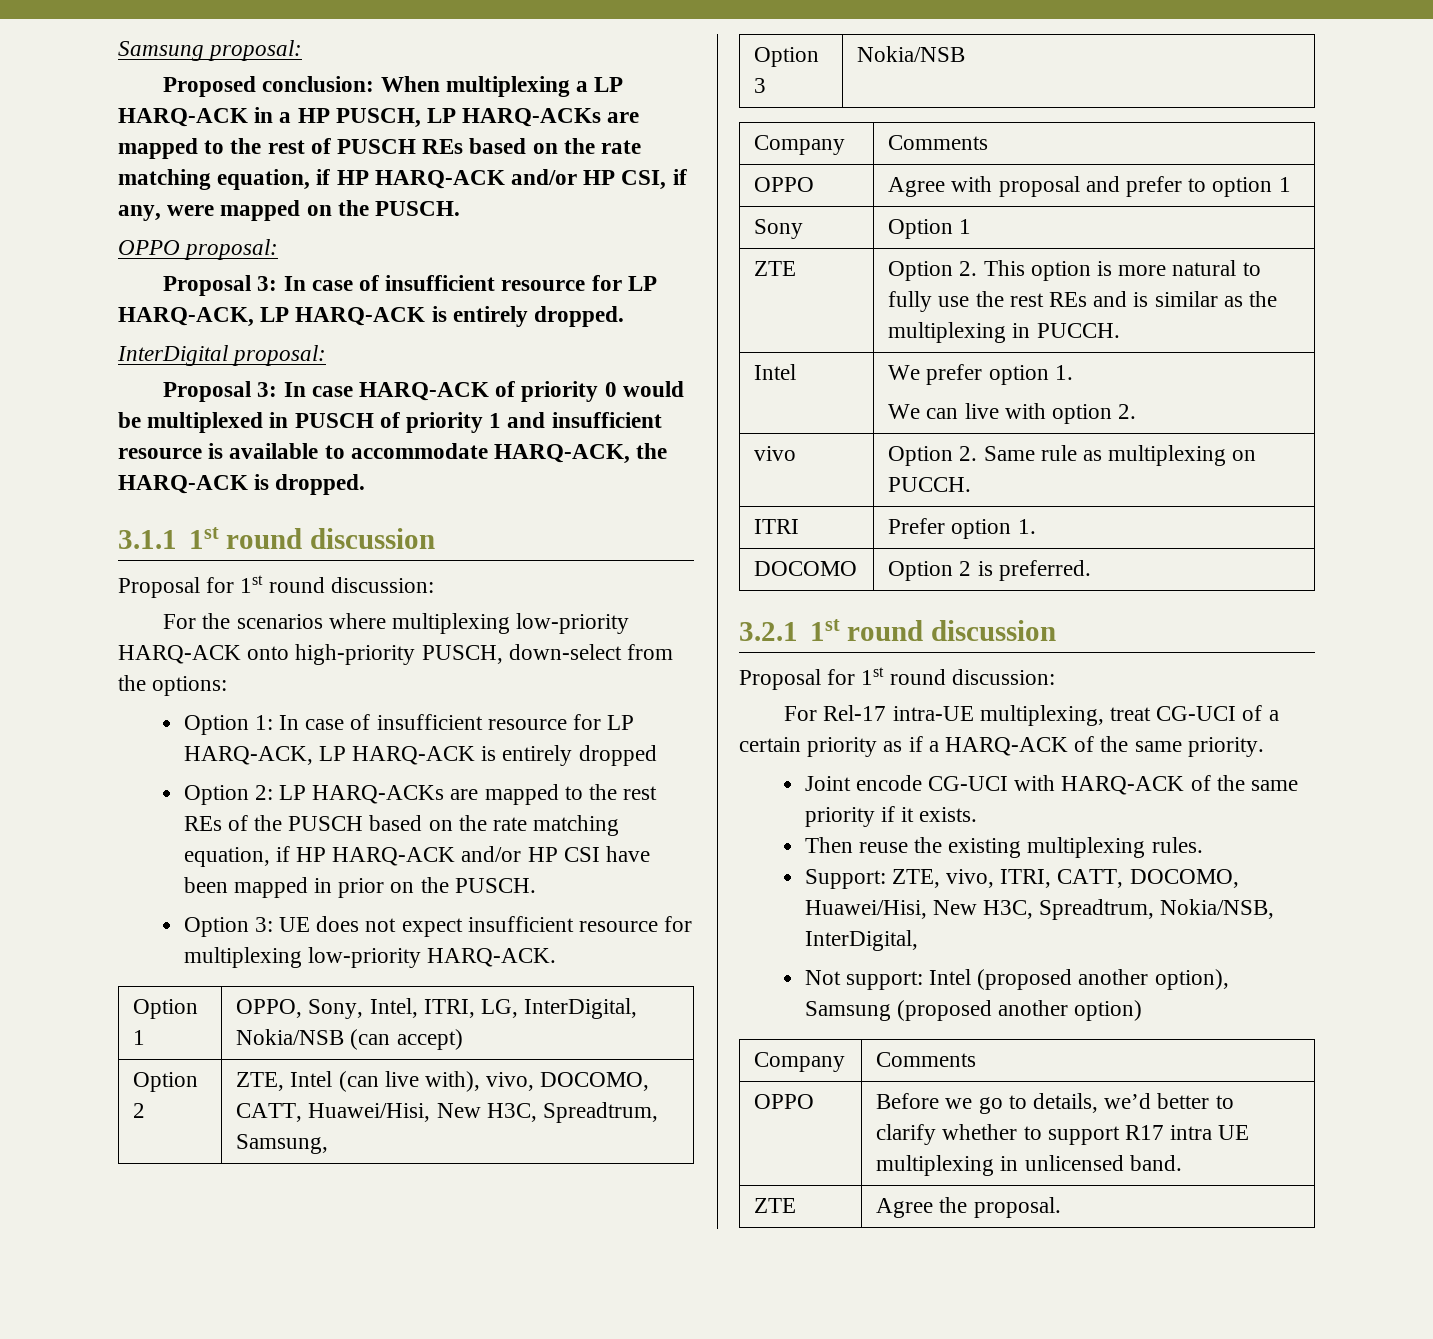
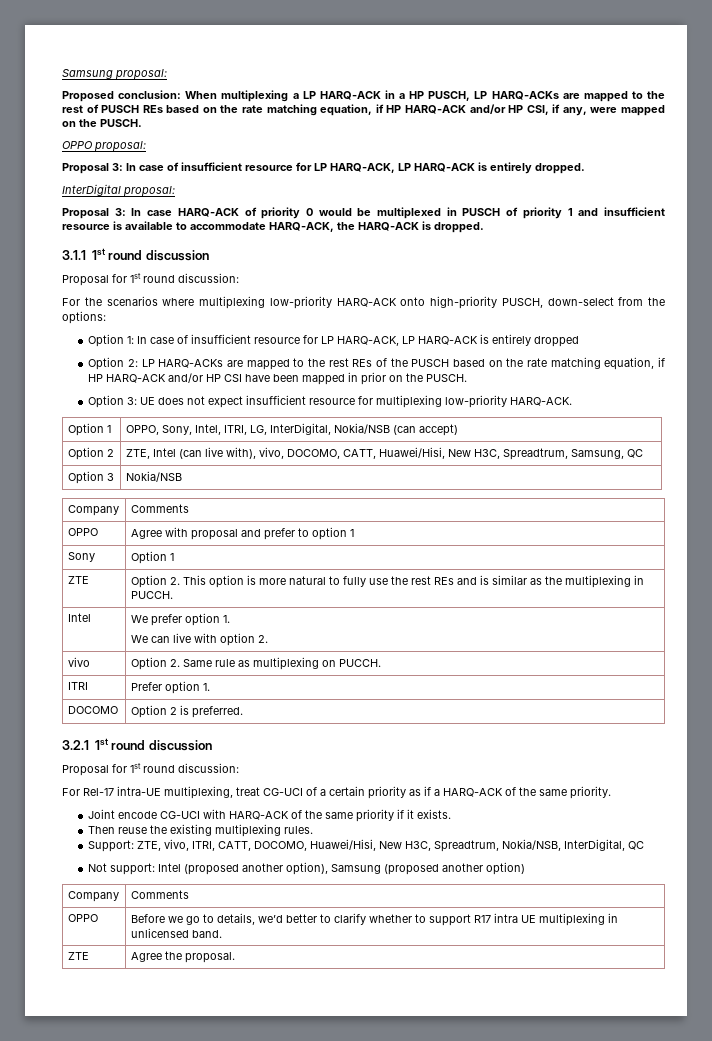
- Option 2 | ZTE, Intel (can live with), vivo, DOCOMO, CATT, Huawei/Hisi, New H3C, Spreadtrum, Samsung,
+ Option 2 | ZTE, Intel (can live with), vivo, DOCOMO, CATT, Huawei/Hisi, New H3C, Spreadtrum, Samsung, QC
- Support: ZTE, vivo, ITRI, CATT, DOCOMO, Huawei/Hisi, New H3C, Spreadtrum, Nokia/NSB, InterDigital,
+ Support: ZTE, vivo, ITRI, CATT, DOCOMO, Huawei/Hisi, New H3C, Spreadtrum, Nokia/NSB, InterDigital, QC

